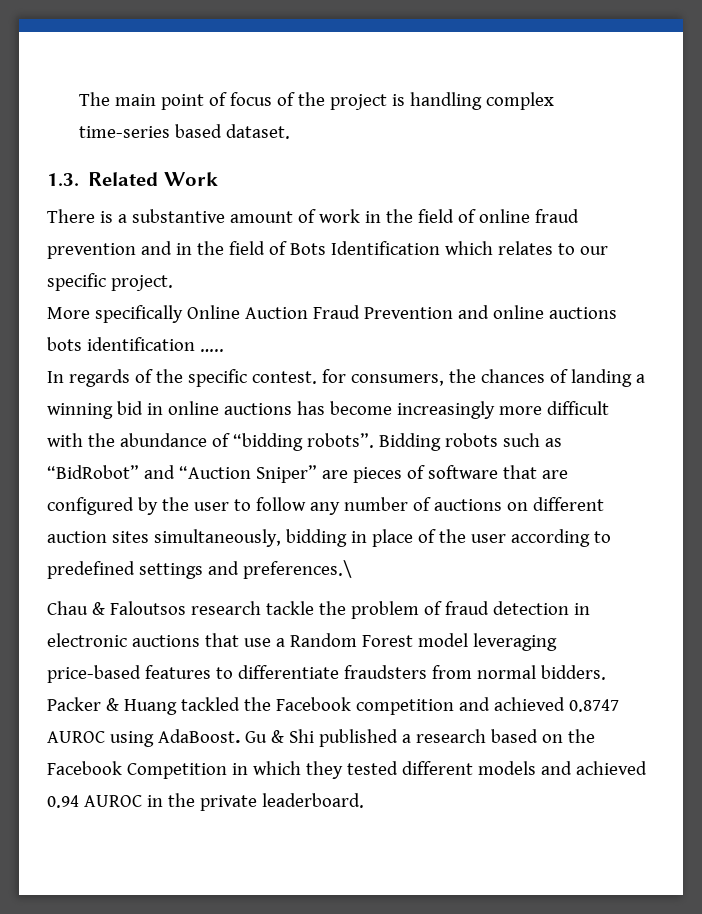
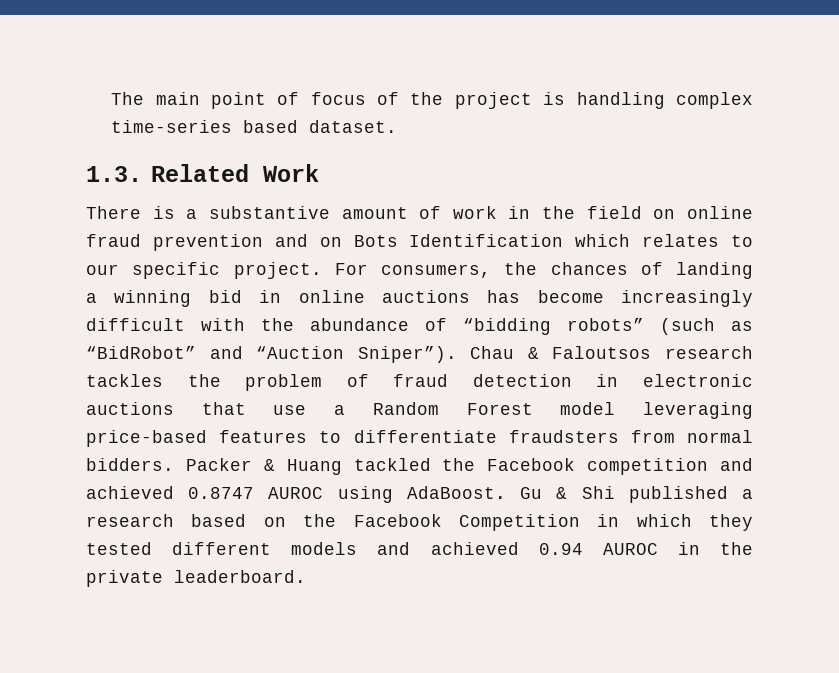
- There is a substantive amount of work in the field of online fraud prevention and in the field of Bots Identification which relates to our specific project.
- More specifically Online Auction Fraud Prevention and online auctions bots identification …..
- In regards of the specific contest. for consumers, the chances of landing a winning bid in online auctions has become increasingly more difficult with the abundance of “bidding robots”. Bidding robots such as “BidRobot” and “Auction Sniper” are pieces of software that are configured by the user to follow any number of auctions on different auction sites simultaneously, bidding in place of the user according to predefined settings and preferences.\
- Chau & Faloutsos research tackle the problem of fraud detection in electronic auctions that use a Random Forest model leveraging price-based features to differentiate fraudsters from normal bidders.
+ There is a substantive amount of work in the field on online fraud prevention and on Bots Identification which relates to our specific project. For consumers, the chances of landing a winning bid in online auctions has become increasingly difficult with the abundance of “bidding robots” (such as “BidRobot” and “Auction Sniper”). Chau & Faloutsos research tackles the problem of fraud detection in electronic auctions that use a Random Forest model leveraging price-based features to differentiate fraudsters from normal bidders.

